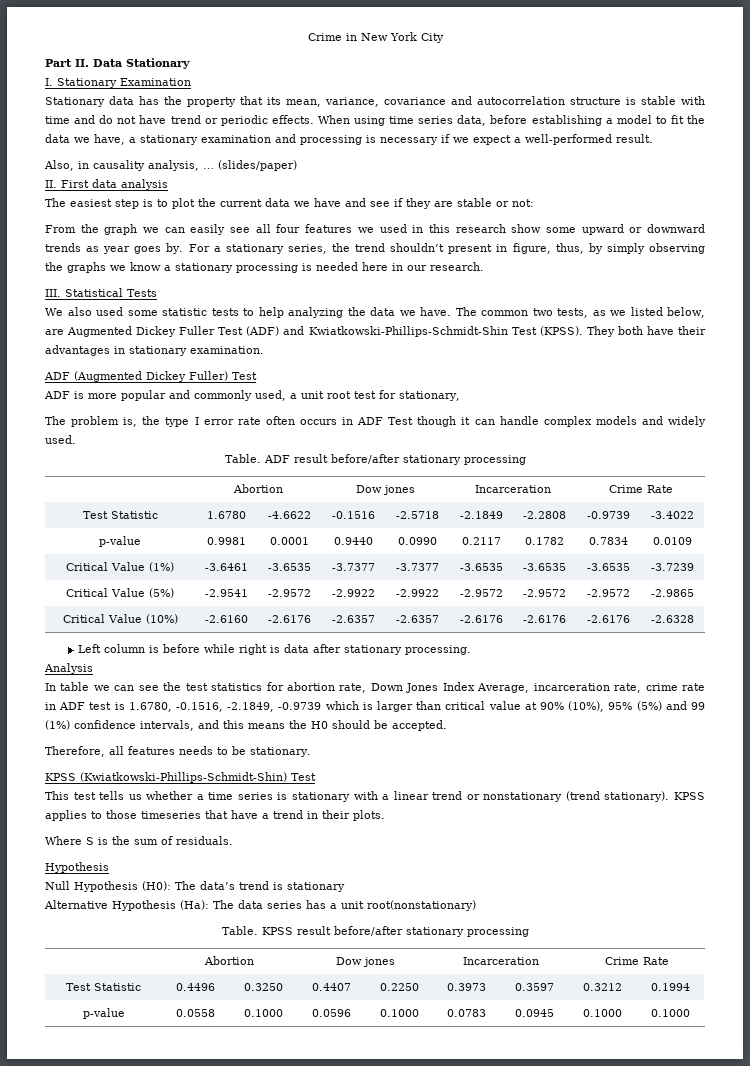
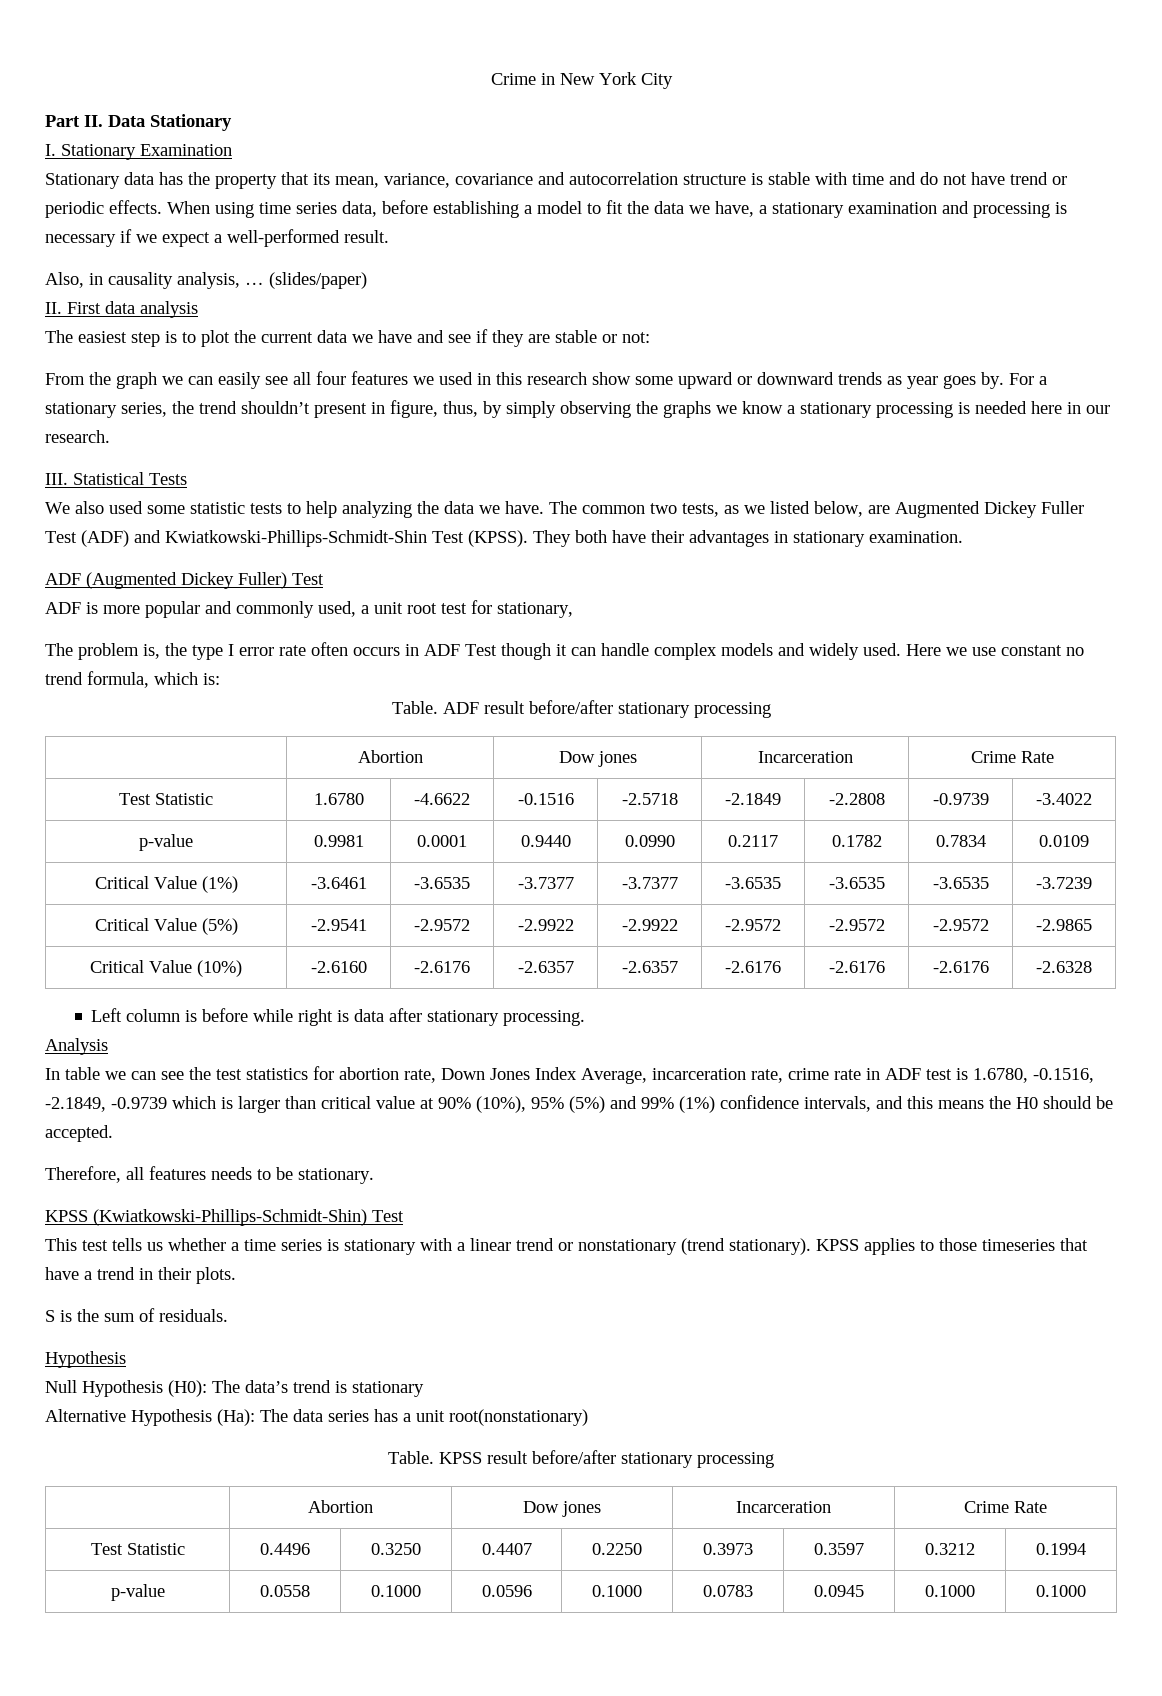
+ Here we use constant no trend formula, which is:
- In table we can see the test statistics for abortion rate, Down Jones Index Average, incarceration rate, crime rate in ADF test is 1.6780, -0.1516, -2.1849, -0.9739 which is larger than critical value at 90% (10%), 95% (5%) and 99 (1%) confidence intervals, and this means the H0 should be accepted.
+ In table we can see the test statistics for abortion rate, Down Jones Index Average, incarceration rate, crime rate in ADF test is 1.6780, -0.1516, -2.1849, -0.9739 which is larger than critical value at 90% (10%), 95% (5%) and 99% (1%) confidence intervals, and this means the H0 should be accepted.
- Where S is the sum of residuals.
+ S is the sum of residuals.

